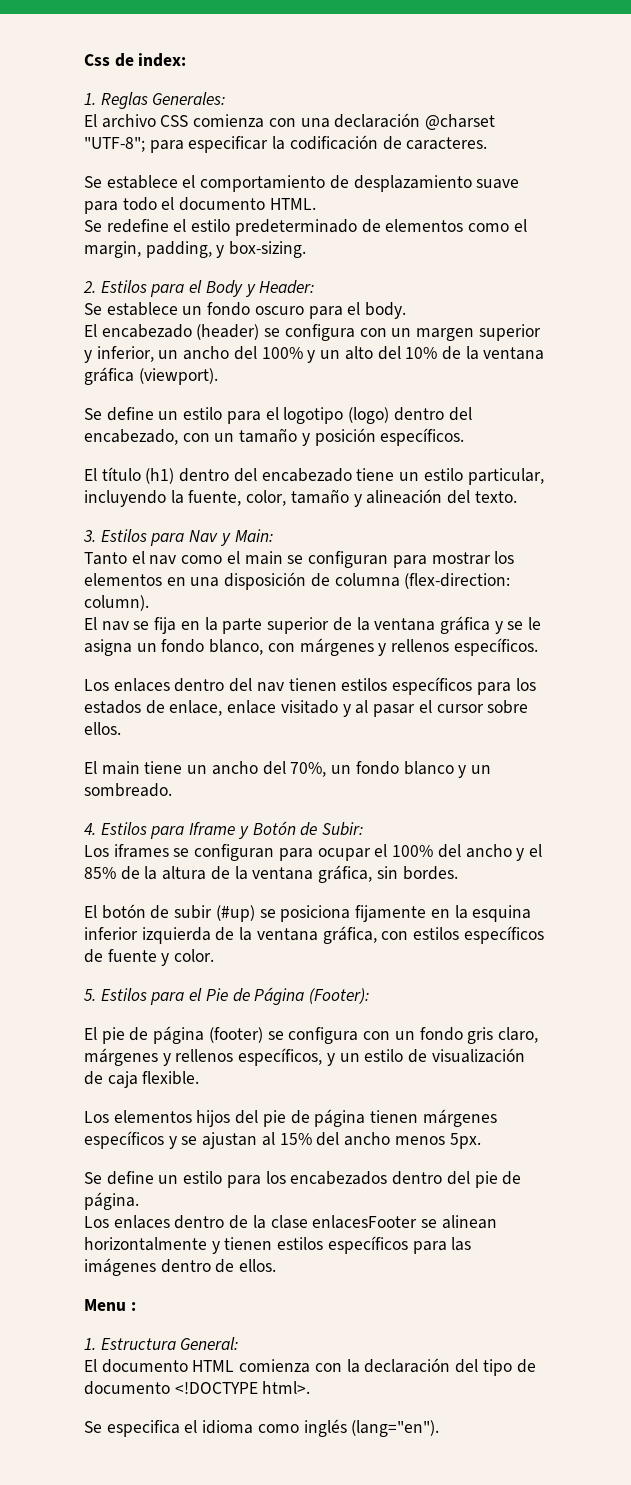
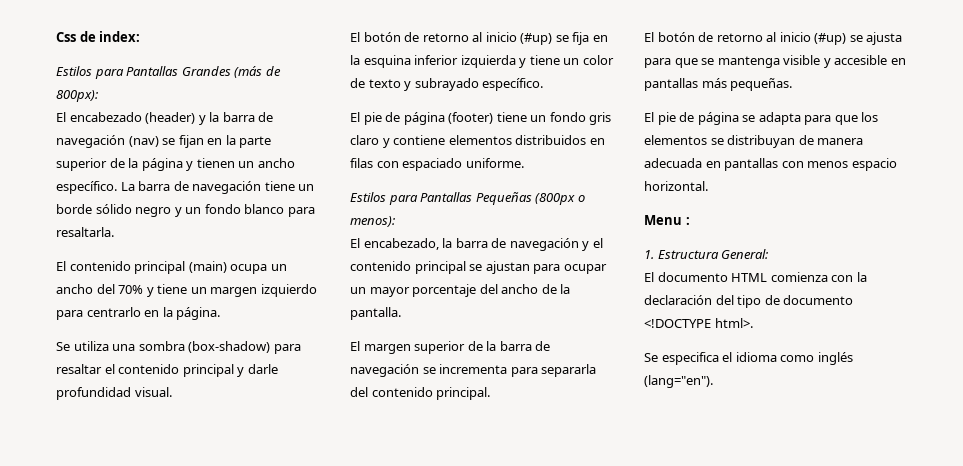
- 1. Reglas Generales:
- El archivo CSS comienza con una declaración @charset "UTF-8"; para especificar la codificación de caracteres.
- Se establece el comportamiento de desplazamiento suave para todo el documento HTML.
- Se redefine el estilo predeterminado de elementos como el margin, padding, y box-sizing.
- 2. Estilos para el Body y Header:
- Se establece un fondo oscuro para el body.
- El encabezado (header) se configura con un margen superior y inferior, un ancho del 100% y un alto del 10% de la ventana gráfica (viewport).
- Se define un estilo para el logotipo (logo) dentro del encabezado, con un tamaño y posición específicos.
- El título (h1) dentro del encabezado tiene un estilo particular, incluyendo la fuente, color, tamaño y alineación del texto.
- 3. Estilos para Nav y Main:
- Tanto el nav como el main se configuran para mostrar los elementos en una disposición de columna (flex-direction: column).
- El nav se fija en la parte superior de la ventana gráfica y se le asigna un fondo blanco, con márgenes y rellenos específicos.
- Los enlaces dentro del nav tienen estilos específicos para los estados de enlace, enlace visitado y al pasar el cursor sobre ellos.
- El main tiene un ancho del 70%, un fondo blanco y un sombreado.
- 4. Estilos para Iframe y Botón de Subir:
- Los iframes se configuran para ocupar el 100% del ancho y el 85% de la altura de la ventana gráfica, sin bordes.
- El botón de subir (#up) se posiciona fijamente en la esquina inferior izquierda de la ventana gráfica, con estilos específicos de fuente y color.
- 5. Estilos para el Pie de Página (Footer):
+ Estilos para Pantallas Grandes (más de 800px):
+ El encabezado (header) y la barra de navegación (nav) se fijan en la parte superior de la página y tienen un ancho específico. La barra de navegación tiene un borde sólido negro y un fondo blanco para resaltarla.
+ El contenido principal (main) ocupa un ancho del 70% y tiene un margen izquierdo para centrarlo en la página.
+ Se utiliza una sombra (box-shadow) para resaltar el contenido principal y darle profundidad visual.
+ El botón de retorno al inicio (#up) se fija en la esquina inferior izquierda y tiene un color de texto y subrayado específico.
- El pie de página (footer) se configura con un fondo gris claro, márgenes y rellenos específicos, y un estilo de visualización de caja flexible.
- Los elementos hijos del pie de página tienen márgenes específicos y se ajustan al 15% del ancho menos 5px.
- Se define un estilo para los encabezados dentro del pie de página.
- Los enlaces dentro de la clase enlacesFooter se alinean horizontalmente y tienen estilos específicos para las imágenes dentro de ellos.
+ El pie de página (footer) tiene un fondo gris claro y contiene elementos distribuidos en filas con espaciado uniforme.
+ Estilos para Pantallas Pequeñas (800px o menos):
+ El encabezado, la barra de navegación y el contenido principal se ajustan para ocupar un mayor porcentaje del ancho de la pantalla.
+ El margen superior de la barra de navegación se incrementa para separarla del contenido principal.
+ El botón de retorno al inicio (#up) se ajusta para que se mantenga visible y accesible en pantallas más pequeñas.
+ El pie de página se adapta para que los elementos se distribuyan de manera adecuada en pantallas con menos espacio horizontal.

